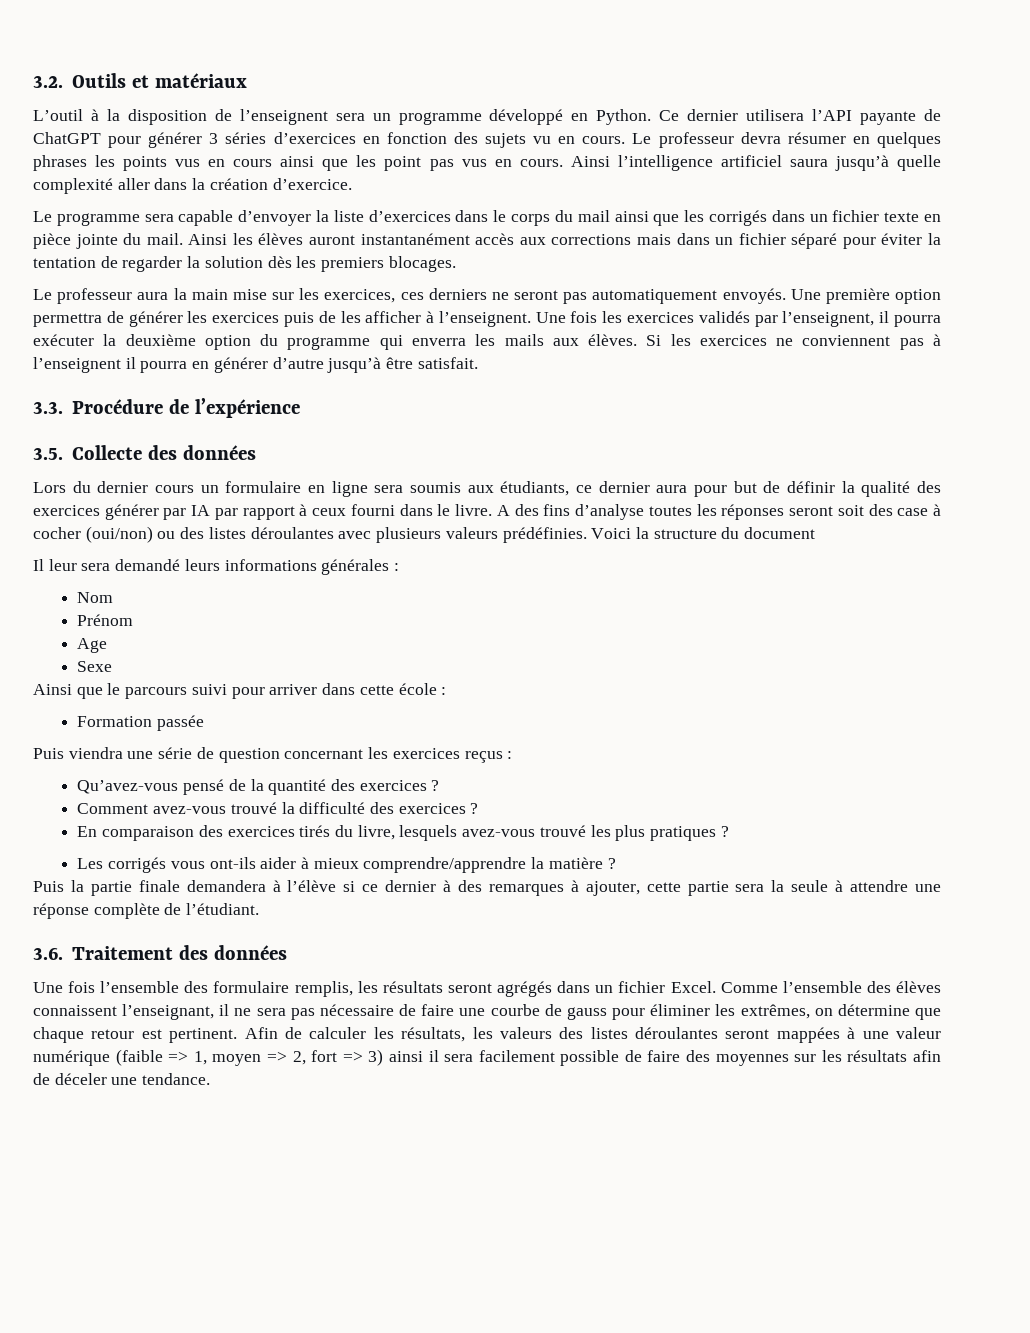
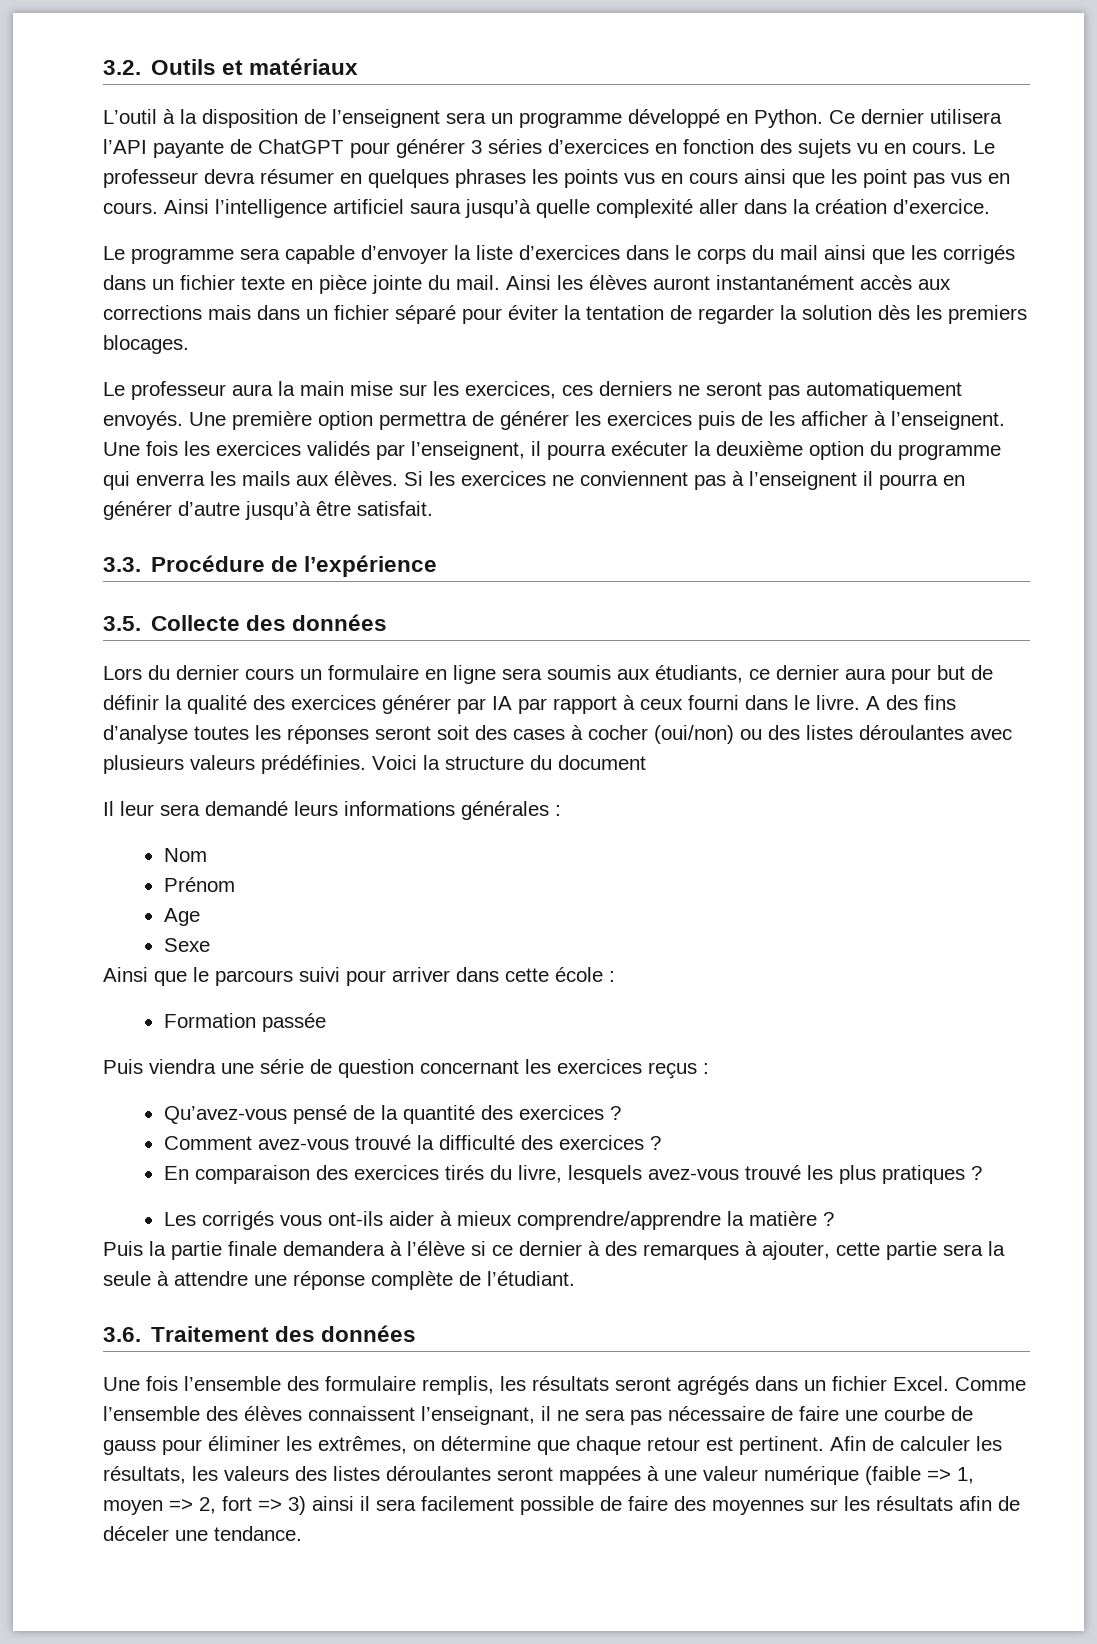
- A des fins d’analyse toutes les réponses seront soit des case à cocher (oui/non) ou des listes déroulantes avec plusieurs valeurs prédéfinies.
+ A des fins d’analyse toutes les réponses seront soit des cases à cocher (oui/non) ou des listes déroulantes avec plusieurs valeurs prédéfinies.

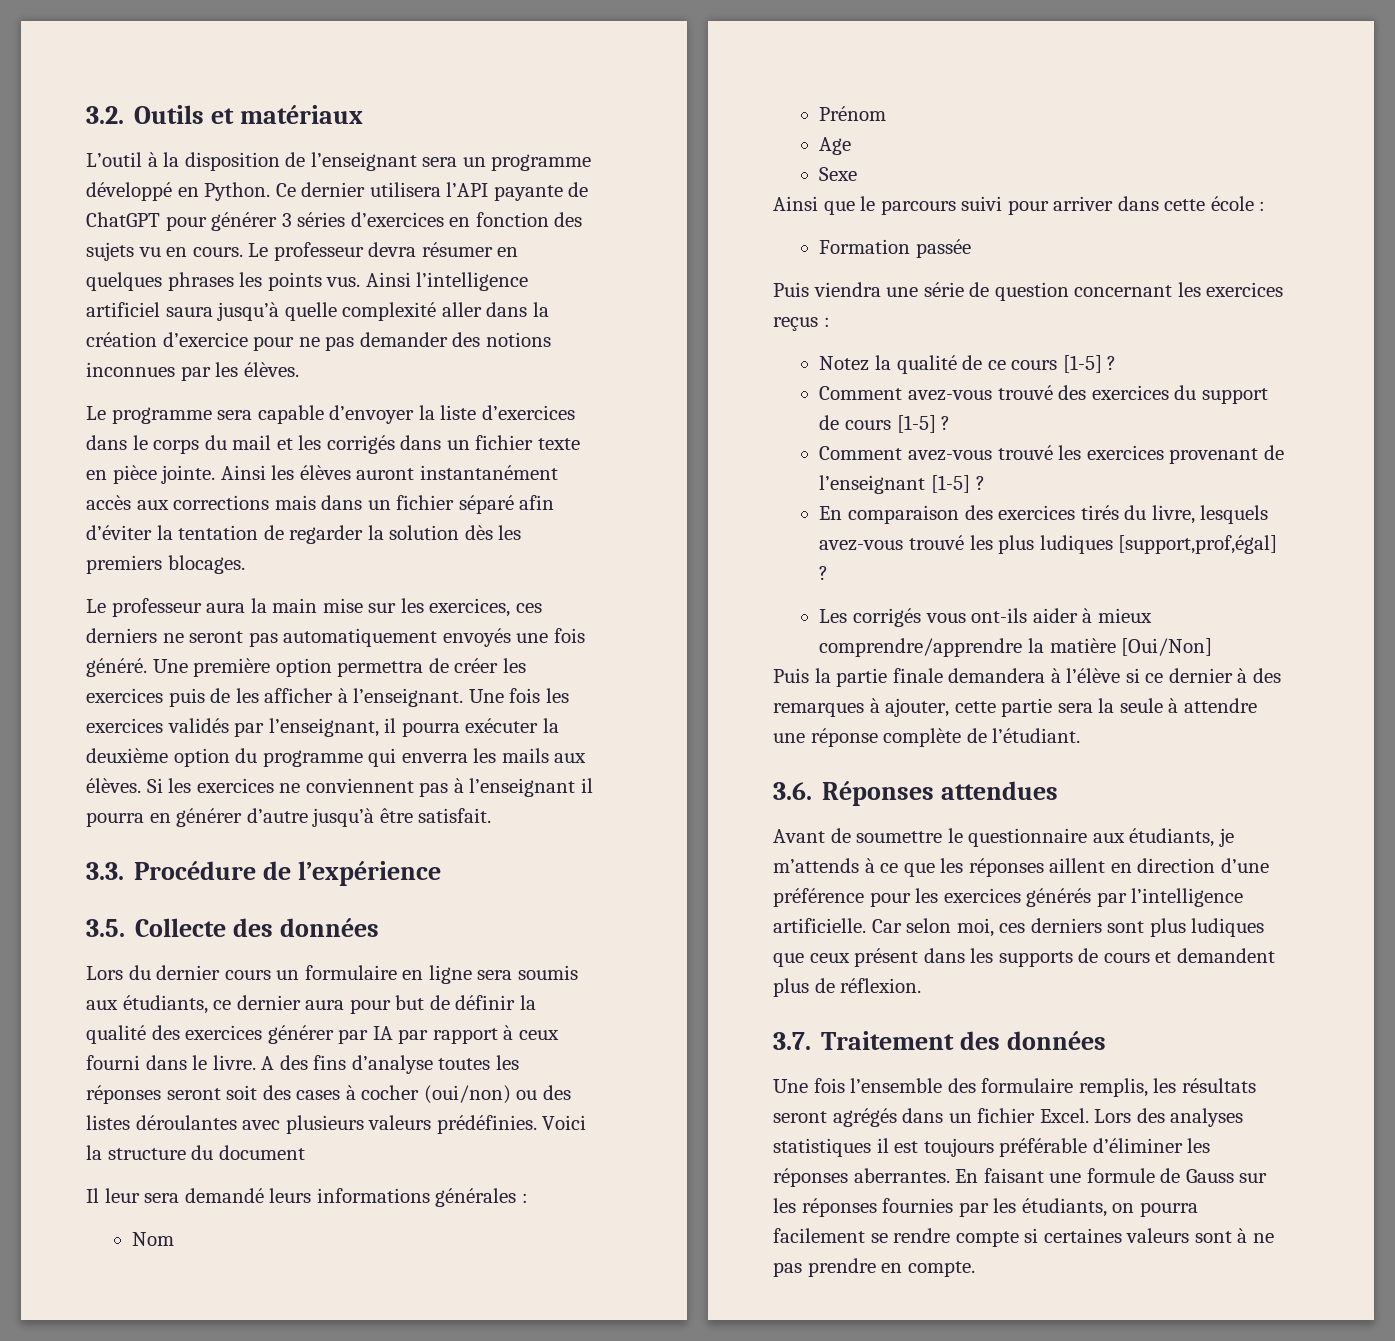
- L’outil à la disposition de l’enseignent sera un programme développé en Python.
+ L’outil à la disposition de l’enseignant sera un programme développé en Python.
- Le professeur devra résumer en quelques phrases les points vus en cours ainsi que les point pas vus en cours.
+ Le professeur devra résumer en quelques phrases les points vus.
- Ainsi l’intelligence artificiel saura jusqu’à quelle complexité aller dans la création d’exercice.
+ Ainsi l’intelligence artificiel saura jusqu’à quelle complexité aller dans la création d’exercice pour ne pas demander des notions inconnues par les élèves.
- Le programme sera capable d’envoyer la liste d’exercices dans le corps du mail ainsi que les corrigés dans un fichier texte en pièce jointe du mail.
+ Le programme sera capable d’envoyer la liste d’exercices dans le corps du mail et les corrigés dans un fichier texte en pièce jointe.
- Ainsi les élèves auront instantanément accès aux corrections mais dans un fichier séparé pour éviter la tentation de regarder la solution dès les premiers blocages.
+ Ainsi les élèves auront instantanément accès aux corrections mais dans un fichier séparé afin d’éviter la tentation de regarder la solution dès les premiers blocages.
- Le professeur aura la main mise sur les exercices, ces derniers ne seront pas automatiquement envoyés.
+ Le professeur aura la main mise sur les exercices, ces derniers ne seront pas automatiquement envoyés une fois généré.
- Une première option permettra de générer les exercices puis de les afficher à l’enseignent.
+ Une première option permettra de créer les exercices puis de les afficher à l’enseignant.
- Une fois les exercices validés par l’enseignent, il pourra exécuter la deuxième option du programme qui enverra les mails aux élèves.
+ Une fois les exercices validés par l’enseignant, il pourra exécuter la deuxième option du programme qui enverra les mails aux élèves.
- Si les exercices ne conviennent pas à l’enseignent il pourra en générer d’autre jusqu’à être satisfait.
+ Si les exercices ne conviennent pas à l’enseignant il pourra en générer d’autre jusqu’à être satisfait.
- Qu’avez-vous pensé de la quantité des exercices ?
- Comment avez-vous trouvé la difficulté des exercices ?
+ Notez la qualité de ce cours [1-5] ?
+ Comment avez-vous trouvé des exercices du support de cours [1-5] ?
+ Comment avez-vous trouvé les exercices provenant de l’enseignant [1-5] ?
- En comparaison des exercices tirés du livre, lesquels avez-vous trouvé les plus pratiques ?
+ En comparaison des exercices tirés du livre, lesquels avez-vous trouvé les plus ludiques [support,prof,égal] ?
- Les corrigés vous ont-ils aider à mieux comprendre/apprendre la matière ?
+ Les corrigés vous ont-ils aider à mieux comprendre/apprendre la matière [Oui/Non]
- 3.6. Traitement des données
+ 3.6. Réponses attendues
+ Avant de soumettre le questionnaire aux étudiants, je m’attends à ce que les réponses aillent en direction d’une préférence pour les exercices générés par l’intelligence artificielle. Car selon moi, ces derniers sont plus ludiques que ceux présent dans les supports de cours et demandent plus de réflexion.
+ 3.7. Traitement des données
- Comme l’ensemble des élèves connaissent l’enseignant, il ne sera pas nécessaire de faire une courbe de gauss pour éliminer les extrêmes, on détermine que chaque retour est pertinent. Afin de calculer les résultats, les valeurs des listes déroulantes seront mappées à une valeur numérique (faible => 1, moyen => 2, fort => 3) ainsi il sera facilement possible de faire des moyennes sur les résultats afin de déceler une tendance.
+ Lors des analyses statistiques il est toujours préférable d’éliminer les réponses aberrantes. En faisant une formule de Gauss sur les réponses fournies par les étudiants, on pourra facilement se rendre compte si certaines valeurs sont à ne pas prendre en compte.

